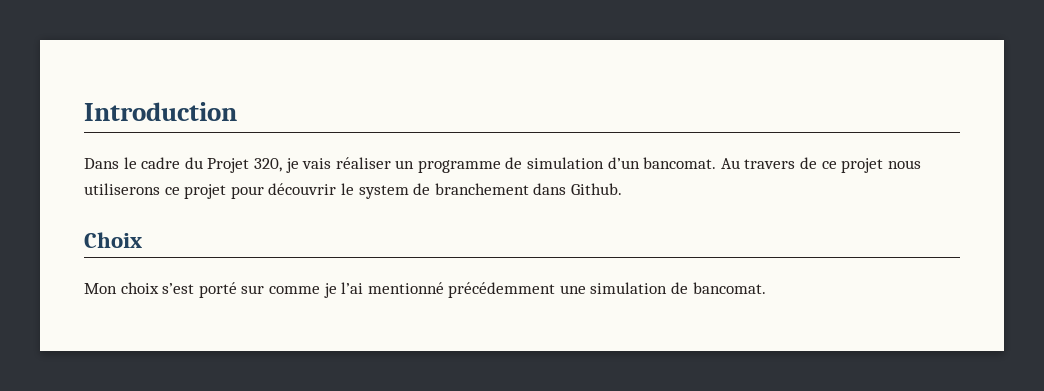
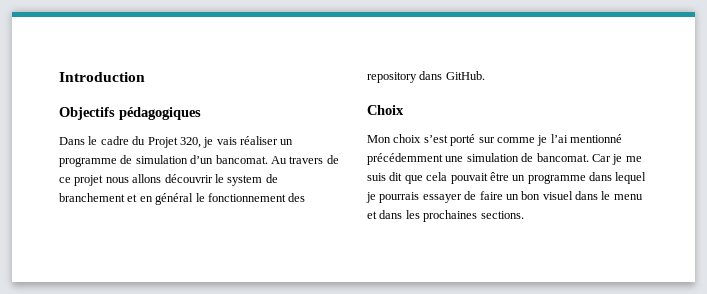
+ Objectifs pédagogiques
- Au travers de ce projet nous utiliserons ce projet pour découvrir le system de branchement dans Github.
+ Au travers de ce projet nous allons découvrir le system de branchement et en général le fonctionnement des repository dans GitHub.
+ Car je me suis dit que cela pouvait être un programme dans lequel je pourrais essayer de faire un bon visuel dans le menu et dans les prochaines sections.

